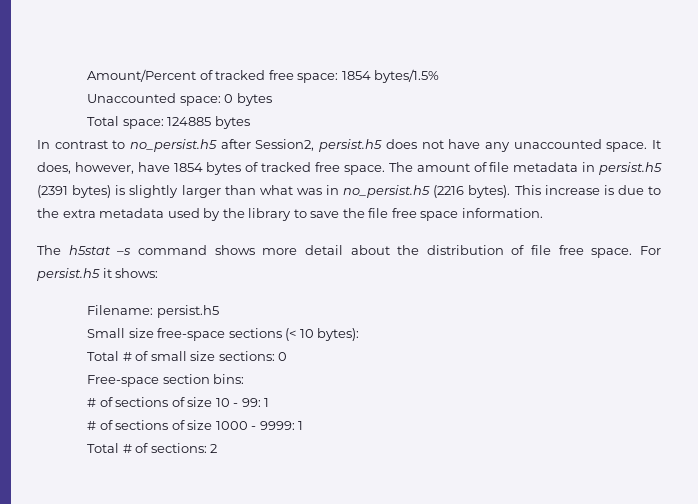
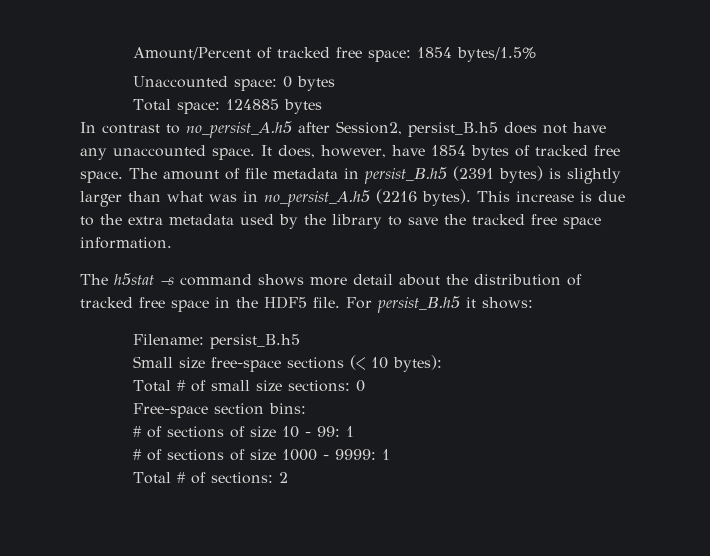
- In contrast to no_persist.h5 after Session2, persist.h5 does not have any unaccounted space.
+ In contrast to no_persist_A.h5 after Session2, persist_B.h5 does not have any unaccounted space.
- The amount of file metadata in persist.h5 (2391 bytes) is slightly larger than what was in no_persist.h5 (2216 bytes).
+ The amount of file metadata in persist_B.h5 (2391 bytes) is slightly larger than what was in no_persist_A.h5 (2216 bytes).
- This increase is due to the extra metadata used by the library to save the file free space information.
+ This increase is due to the extra metadata used by the library to save the tracked free space information.
- The h5stat –s command shows more detail about the distribution of file free space. For persist.h5 it shows:
+ The h5stat –s command shows more detail about the distribution of tracked free space in the HDF5 file. For persist_B.h5 it shows:
- Filename: persist.h5
+ Filename: persist_B.h5

